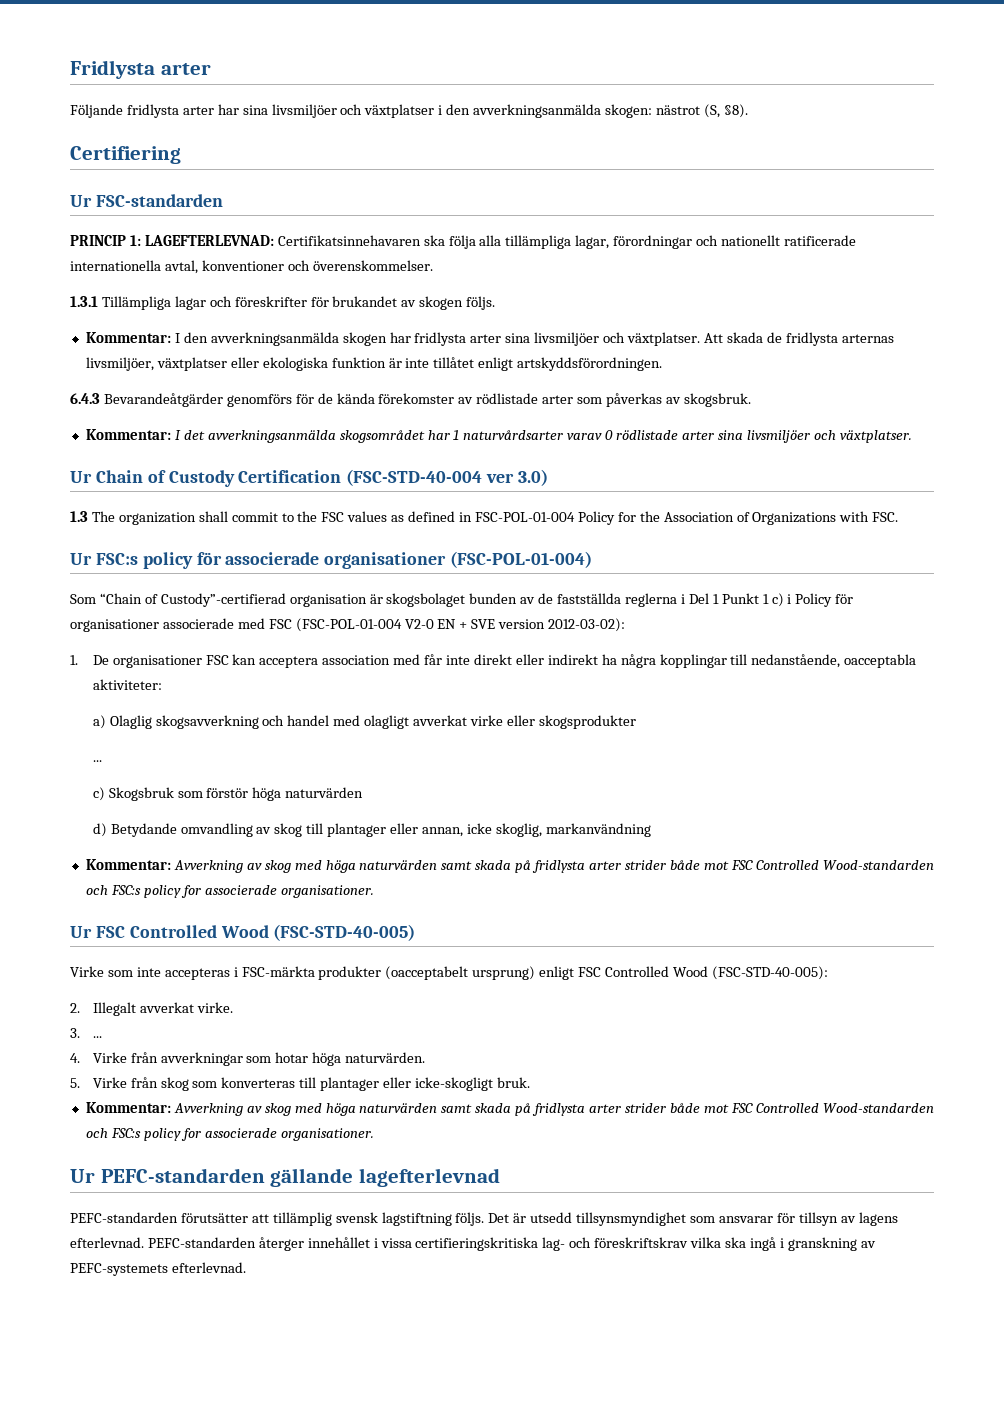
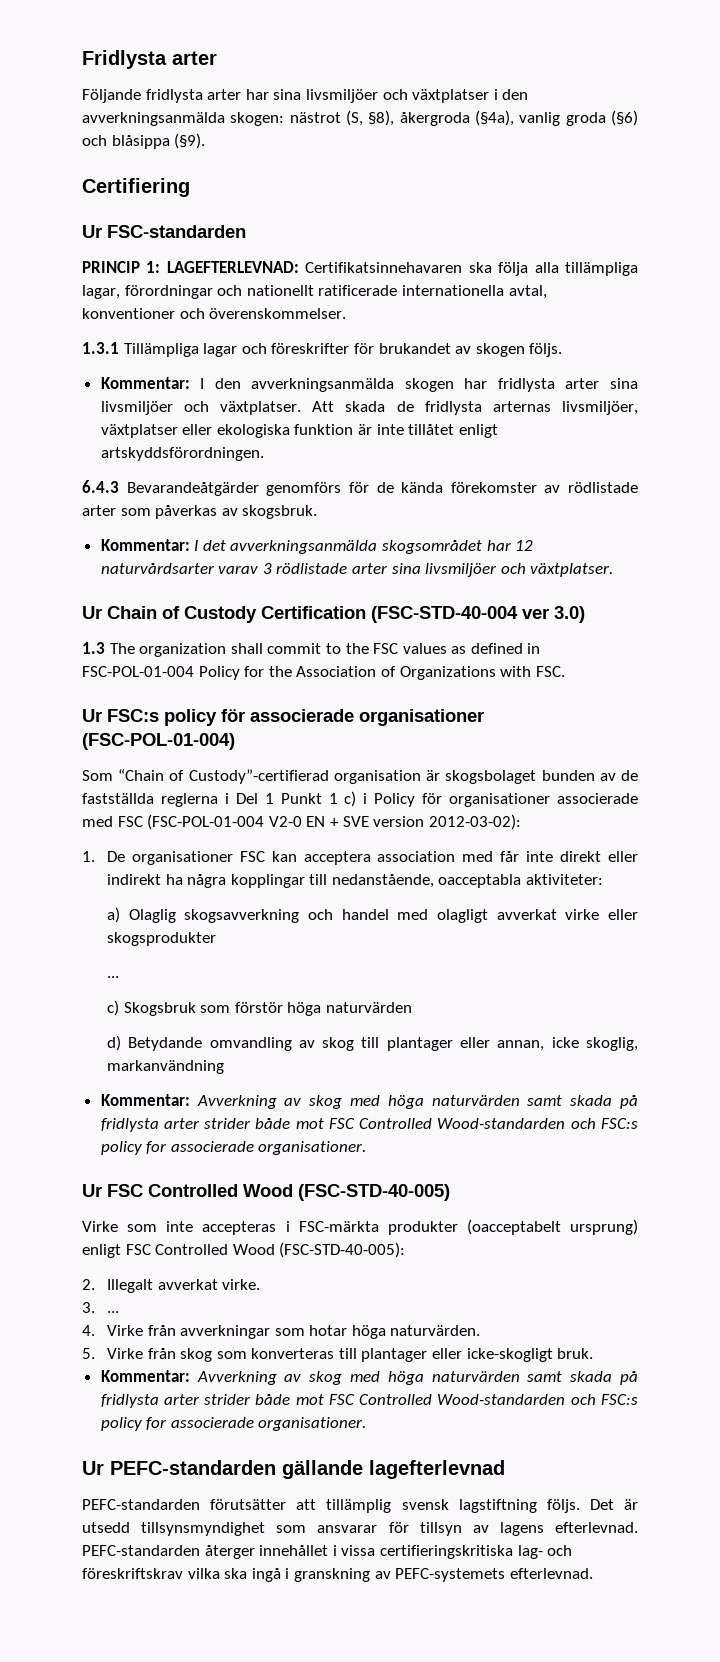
- Följande fridlysta arter har sina livsmiljöer och växtplatser i den avverkningsanmälda skogen: nästrot (S, §8).
+ Följande fridlysta arter har sina livsmiljöer och växtplatser i den avverkningsanmälda skogen: nästrot (S, §8), åkergroda (§4a), vanlig groda (§6) och blåsippa (§9).
- Kommentar: I det avverkningsanmälda skogsområdet har 1 naturvårdsarter varav 0 rödlistade arter sina livsmiljöer och växtplatser.
+ Kommentar: I det avverkningsanmälda skogsområdet har 12 naturvårdsarter varav 3 rödlistade arter sina livsmiljöer och växtplatser.

